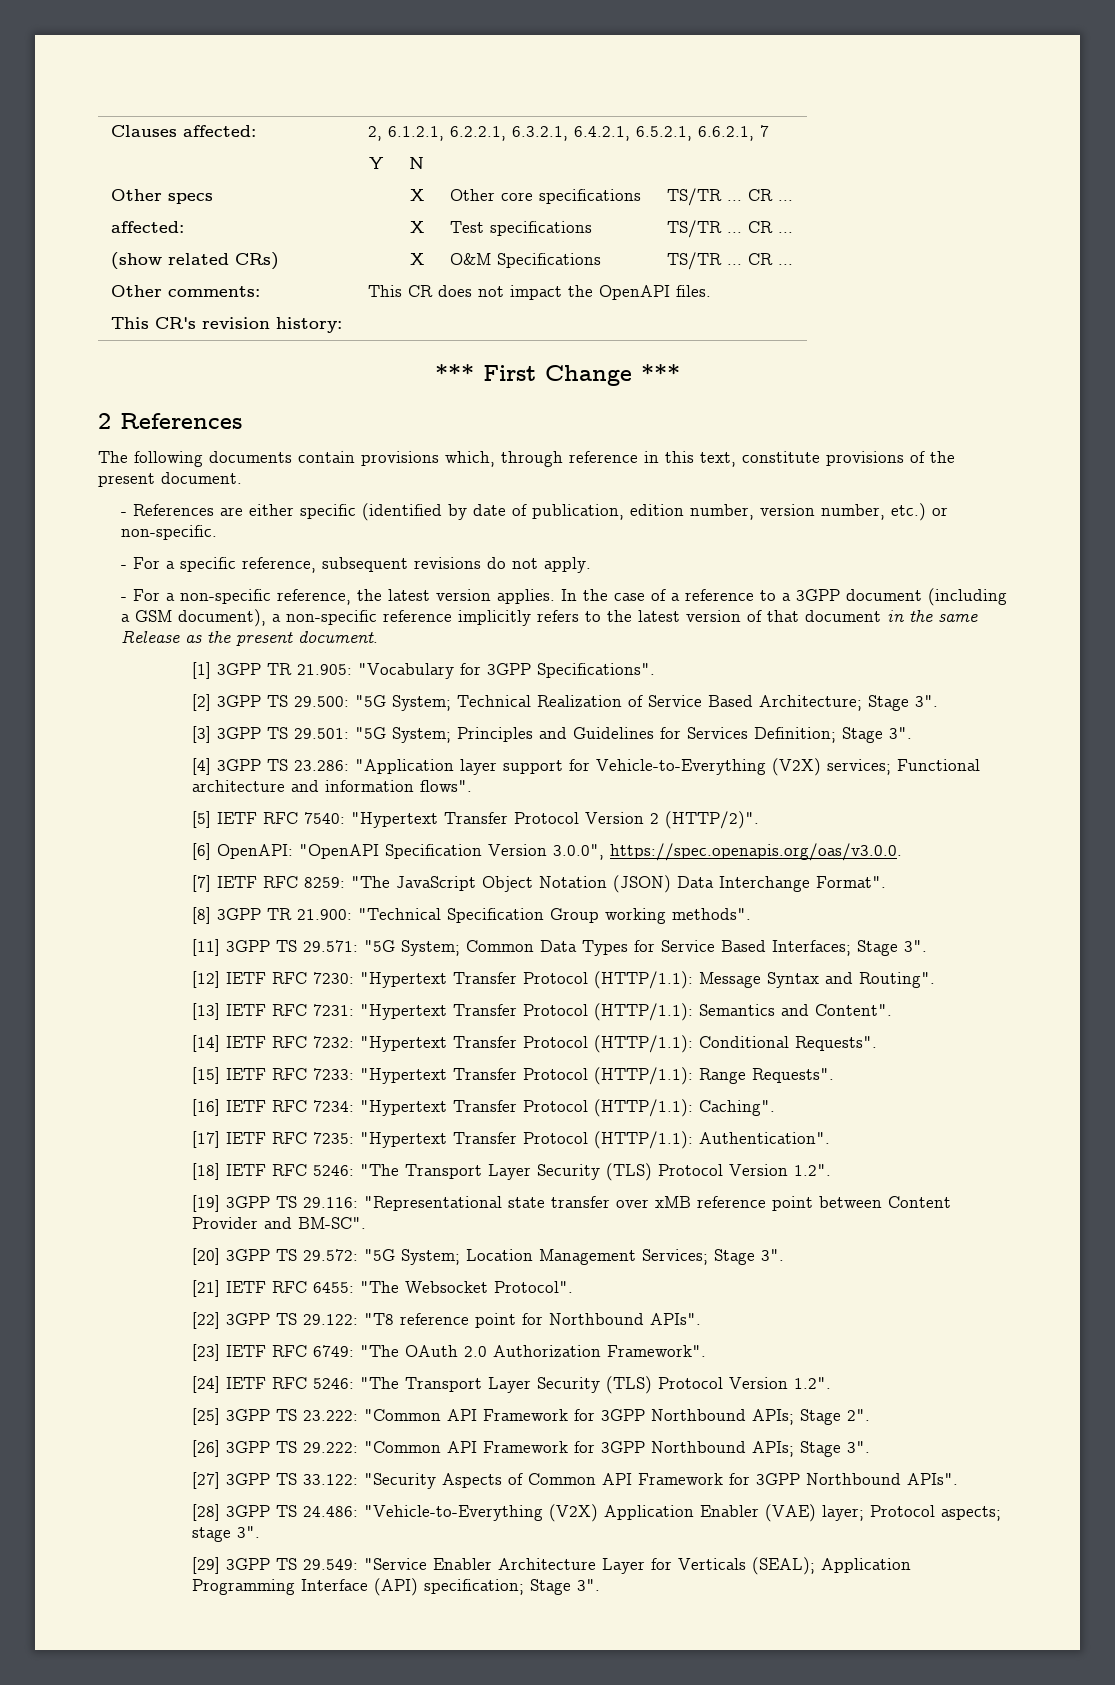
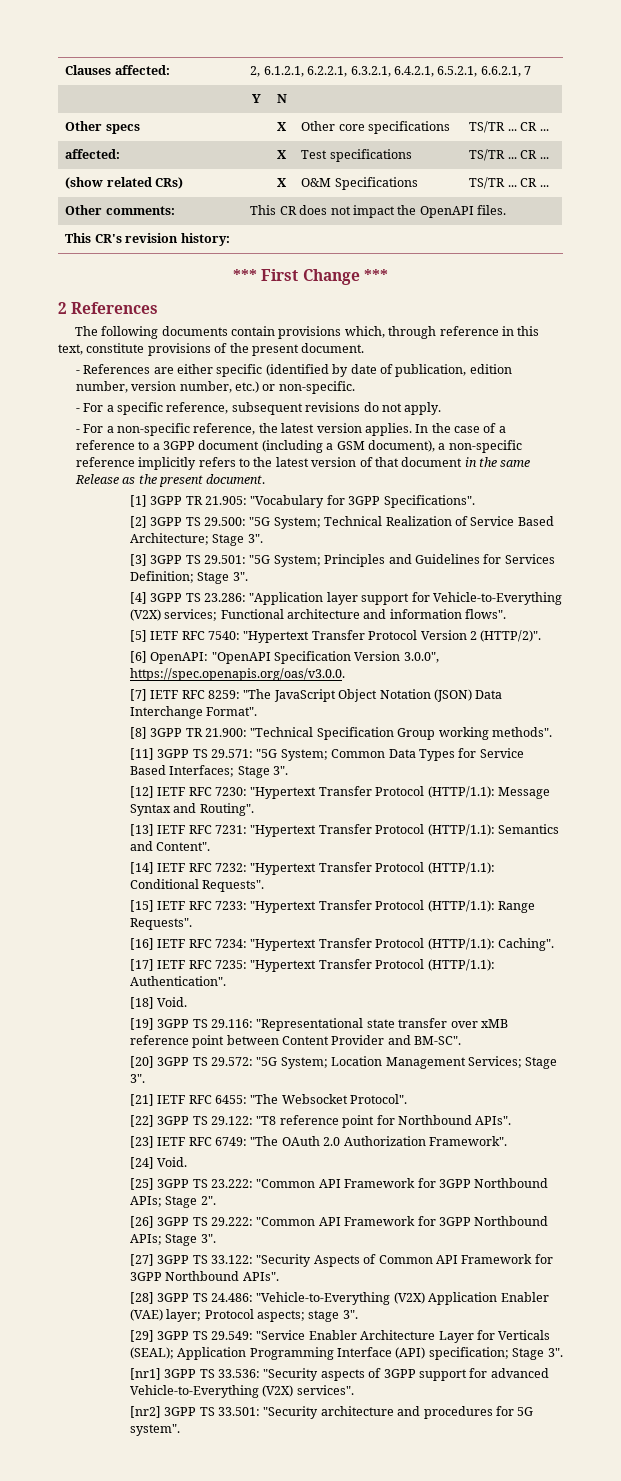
- [18] IETF RFC 5246: "The Transport Layer Security (TLS) Protocol Version 1.2".
+ [18] Void.
- [24] IETF RFC 5246: "The Transport Layer Security (TLS) Protocol Version 1.2".
+ [24] Void.
+ [nr1] 3GPP TS 33.536: "Security aspects of 3GPP support for advanced Vehicle-to-Everything (V2X) services".
+ [nr2] 3GPP TS 33.501: "Security architecture and procedures for 5G system".

